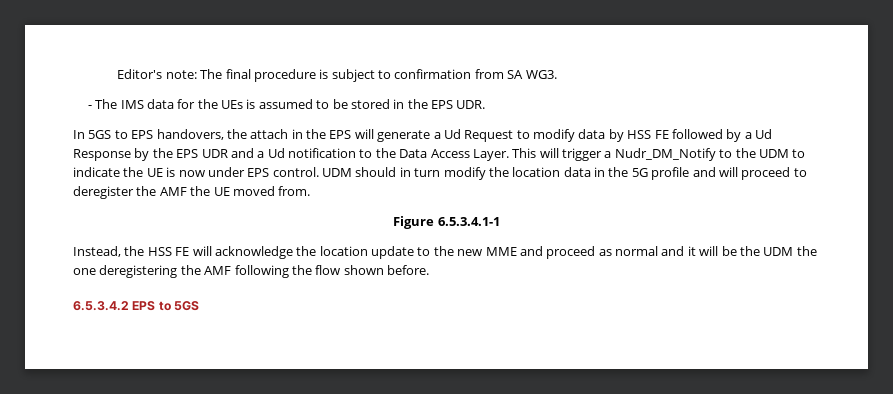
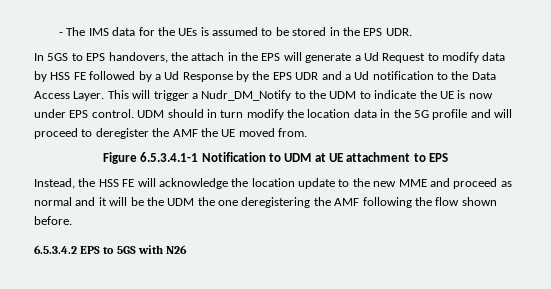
- Editor's note: The final procedure is subject to confirmation from SA WG3.
- Figure 6.5.3.4.1-1
+ Figure 6.5.3.4.1-1 Notification to UDM at UE attachment to EPS
- 6.5.3.4.2 EPS to 5GS
+ 6.5.3.4.2 EPS to 5GS with N26

